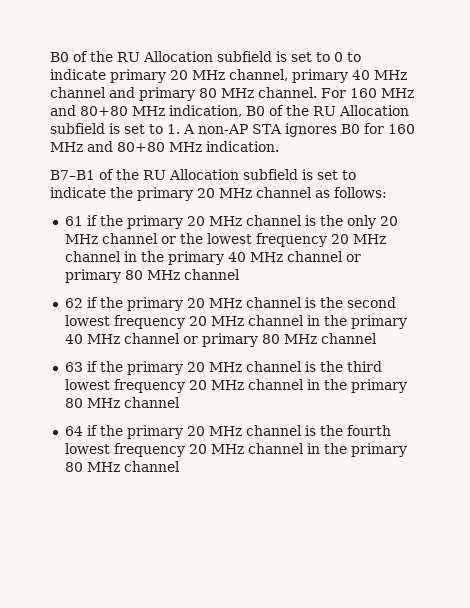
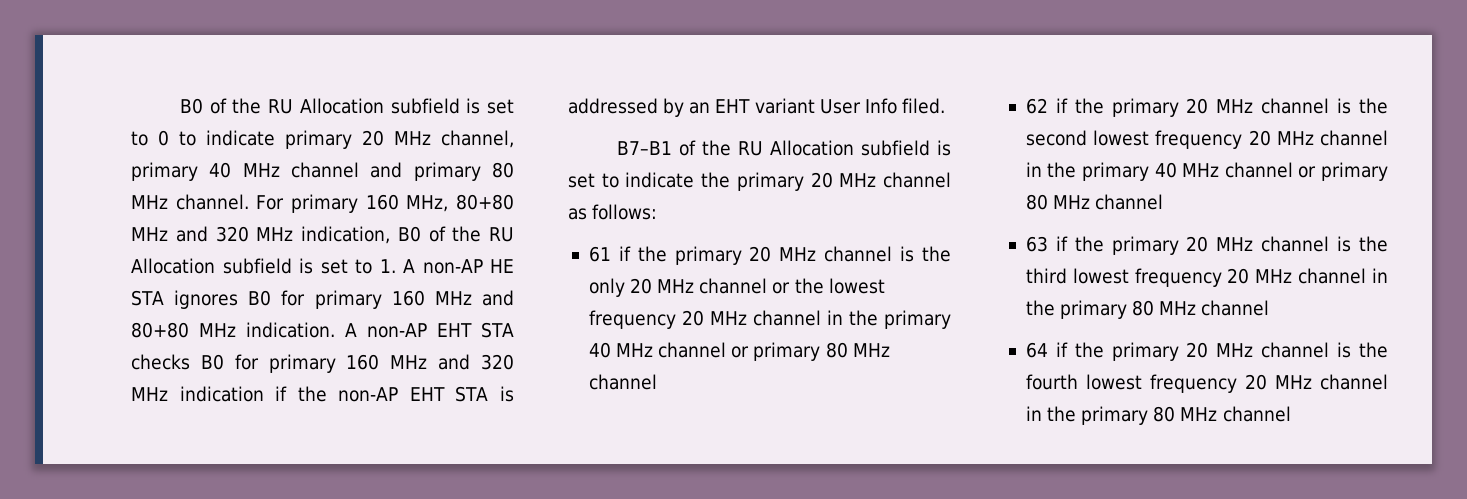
- For 160 MHz and 80+80 MHz indication, B0 of the RU Allocation subfield is set to 1. A non-AP STA ignores B0 for 160 MHz and 80+80 MHz indication.
+ For primary 160 MHz, 80+80 MHz and 320 MHz indication, B0 of the RU Allocation subfield is set to 1. A non-AP HE STA ignores B0 for primary 160 MHz and 80+80 MHz indication. A non-AP EHT STA checks B0 for primary 160 MHz and 320 MHz indication if the non-AP EHT STA is addressed by an EHT variant User Info filed.

